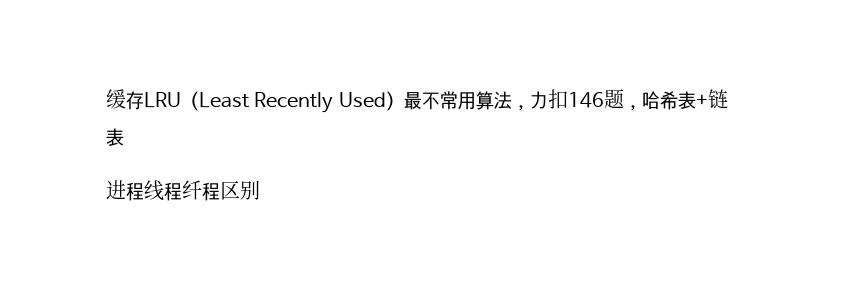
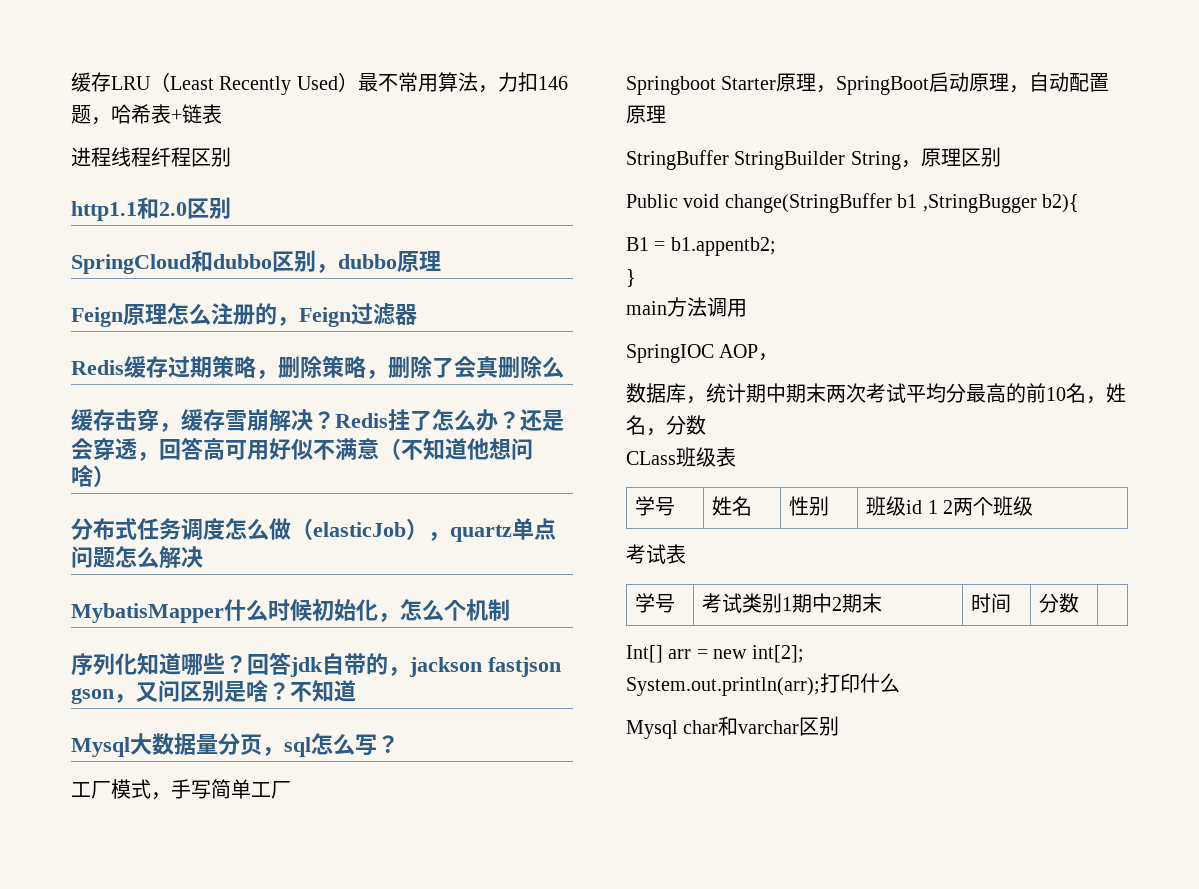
+ http1.1和2.0区别
+ SpringCloud和dubbo区别，dubbo原理
+ Feign原理怎么注册的，Feign过滤器
+ Redis缓存过期策略，删除策略，删除了会真删除么
+ 缓存击穿，缓存雪崩解决？Redis挂了怎么办？还是会穿透，回答高可用好似不满意（不知道他想问啥）
+ 分布式任务调度怎么做（elasticJob），quartz单点问题怎么解决
+ MybatisMapper什么时候初始化，怎么个机制
+ 序列化知道哪些？回答jdk自带的，jackson fastjson gson，又问区别是啥？不知道
+ Mysql大数据量分页，sql怎么写？
+ 工厂模式，手写简单工厂
+ Springboot Starter原理，SpringBoot启动原理，自动配置原理
+ StringBuffer StringBuilder String，原理区别
+ Public void change(StringBuffer b1 ,StringBugger b2){
+ B1 = b1.appentb2;
+ }
+ main方法调用
+ SpringIOC AOP，
+ 数据库，统计期中期末两次考试平均分最高的前10名，姓名，分数
+ CLass班级表
+ 学号 | 姓名 | 性别 | 班级id 1 2两个班级
+ 考试表
+ 学号 | 考试类别1期中2期末 | 时间 | 分数 |
+ Int[] arr = new int[2];
+ System.out.println(arr);打印什么
+ Mysql char和varchar区别

